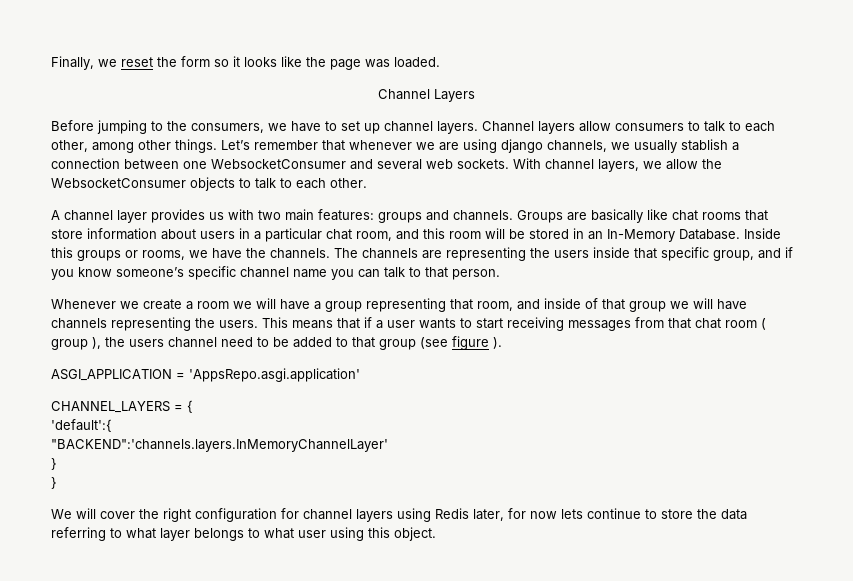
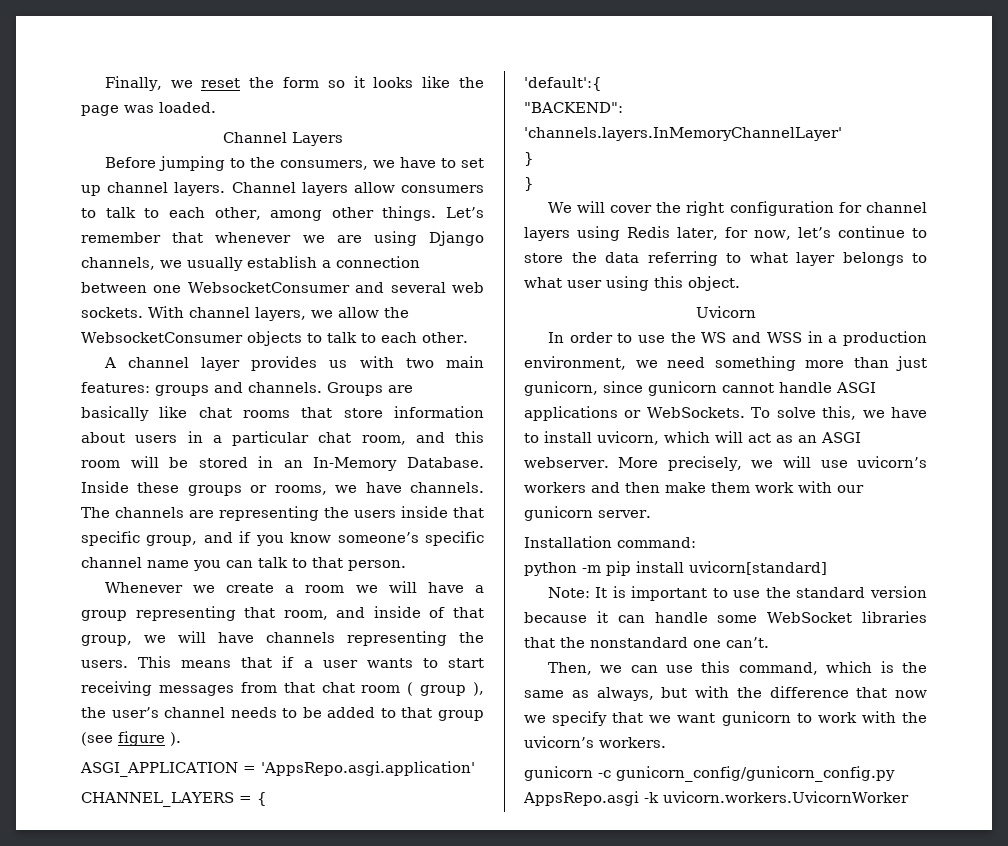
- Let’s remember that whenever we are using django channels, we usually stablish a connection between one WebsocketConsumer and several web sockets.
+ Let’s remember that whenever we are using Django channels, we usually establish a connection between one WebsocketConsumer and several web sockets.
- Inside this groups or rooms, we have the channels.
+ Inside these groups or rooms, we have channels.
- Whenever we create a room we will have a group representing that room, and inside of that group we will have channels representing the users.
+ Whenever we create a room we will have a group representing that room, and inside of that group, we will have channels representing the users.
- This means that if a user wants to start receiving messages from that chat room ( group ), the users channel need to be added to that group (see figure ).
+ This means that if a user wants to start receiving messages from that chat room ( group ), the user’s channel needs to be added to that group (see figure ).
- "BACKEND":'channels.layers.InMemoryChannelLayer'
+ "BACKEND": 'channels.layers.InMemoryChannelLayer'
- We will cover the right configuration for channel layers using Redis later, for now lets continue to store the data referring to what layer belongs to what user using this object.
+ We will cover the right configuration for channel layers using Redis later, for now, let’s continue to store the data referring to what layer belongs to what user using this object.
+ Uvicorn
+ In order to use the WS and WSS in a production environment, we need something more than just gunicorn, since gunicorn cannot handle ASGI applications or WebSockets. To solve this, we have to install uvicorn, which will act as an ASGI webserver. More precisely, we will use uvicorn’s workers and then make them work with our gunicorn server.
+ Installation command:
+ python -m pip install uvicorn[standard]
+ Note: It is important to use the standard version because it can handle some WebSocket libraries that the nonstandard one can’t.
+ Then, we can use this command, which is the same as always, but with the difference that now we specify that we want gunicorn to work with the uvicorn’s workers.
+ gunicorn -c gunicorn_config/gunicorn_config.py AppsRepo.asgi -k uvicorn.workers.UvicornWorker

